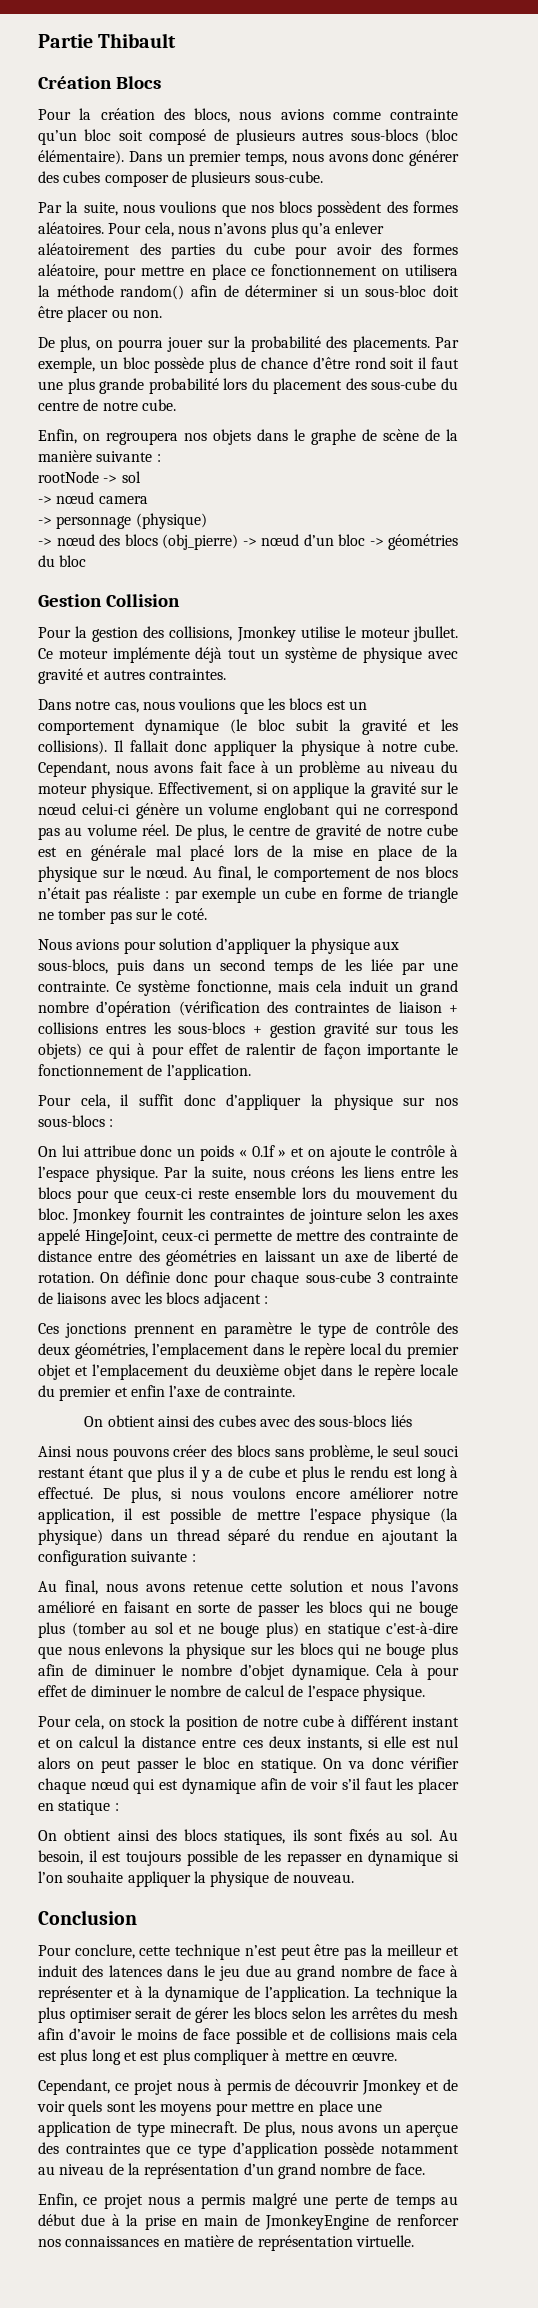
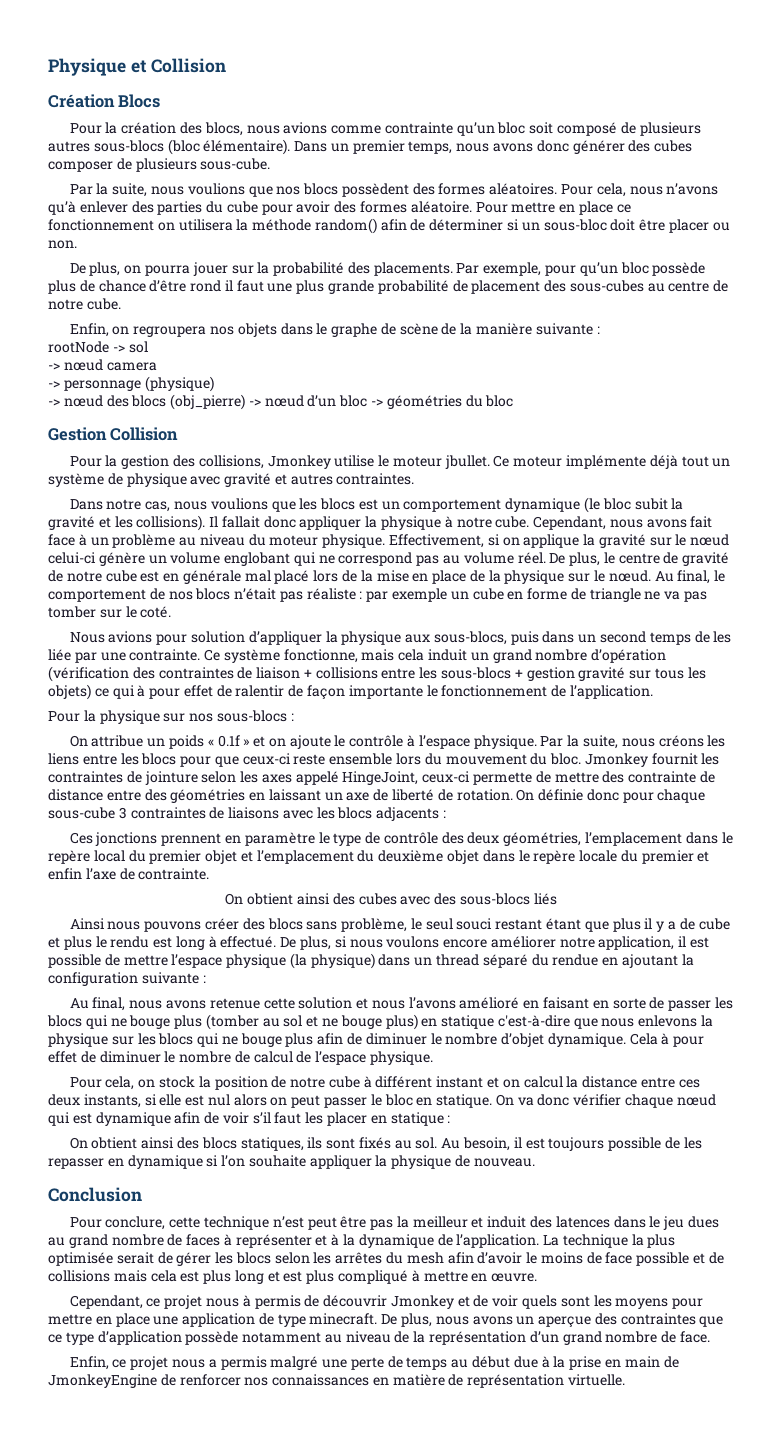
- Partie Thibault
+ Physique et Collision
- Pour cela, nous n’avons plus qu’a enlever aléatoirement des parties du cube pour avoir des formes aléatoire, pour mettre en place ce fonctionnement on utilisera la méthode random() afin de déterminer si un sous-bloc doit être placer ou non.
+ Pour cela, nous n’avons qu’à enlever des parties du cube pour avoir des formes aléatoire. Pour mettre en place ce fonctionnement on utilisera la méthode random() afin de déterminer si un sous-bloc doit être placer ou non.
- Par exemple, un bloc possède plus de chance d’être rond soit il faut une plus grande probabilité lors du placement des sous-cube du centre de notre cube.
+ Par exemple, pour qu’un bloc possède plus de chance d’être rond il faut une plus grande probabilité de placement des sous-cubes au centre de notre cube.
- Au final, le comportement de nos blocs n’était pas réaliste : par exemple un cube en forme de triangle ne tomber pas sur le coté.
+ Au final, le comportement de nos blocs n’était pas réaliste : par exemple un cube en forme de triangle ne va pas tomber sur le coté.
- Ce système fonctionne, mais cela induit un grand nombre d’opération (vérification des contraintes de liaison + collisions entres les sous-blocs + gestion gravité sur tous les objets) ce qui à pour effet de ralentir de façon importante le fonctionnement de l’application.
+ Ce système fonctionne, mais cela induit un grand nombre d’opération (vérification des contraintes de liaison + collisions entre les sous-blocs + gestion gravité sur tous les objets) ce qui à pour effet de ralentir de façon importante le fonctionnement de l’application.
- Pour cela, il suffit donc d’appliquer la physique sur nos sous-blocs :
+ Pour la physique sur nos sous-blocs :
- On lui attribue donc un poids « 0.1f » et on ajoute le contrôle à l’espace physique.
+ On attribue un poids « 0.1f » et on ajoute le contrôle à l’espace physique.
- On définie donc pour chaque sous-cube 3 contrainte de liaisons avec les blocs adjacent :
+ On définie donc pour chaque sous-cube 3 contraintes de liaisons avec les blocs adjacents :
- Pour conclure, cette technique n’est peut être pas la meilleur et induit des latences dans le jeu due au grand nombre de face à représenter et à la dynamique de l’application.
+ Pour conclure, cette technique n’est peut être pas la meilleur et induit des latences dans le jeu dues au grand nombre de faces à représenter et à la dynamique de l’application.
- La technique la plus optimiser serait de gérer les blocs selon les arrêtes du mesh afin d’avoir le moins de face possible et de collisions mais cela est plus long et est plus compliquer à mettre en œuvre.
+ La technique la plus optimisée serait de gérer les blocs selon les arrêtes du mesh afin d’avoir le moins de face possible et de collisions mais cela est plus long et est plus compliqué à mettre en œuvre.

